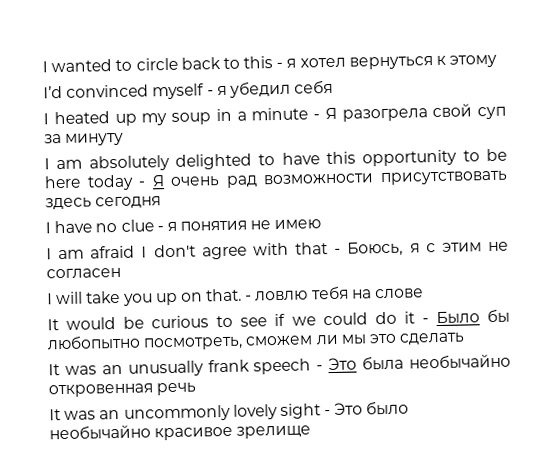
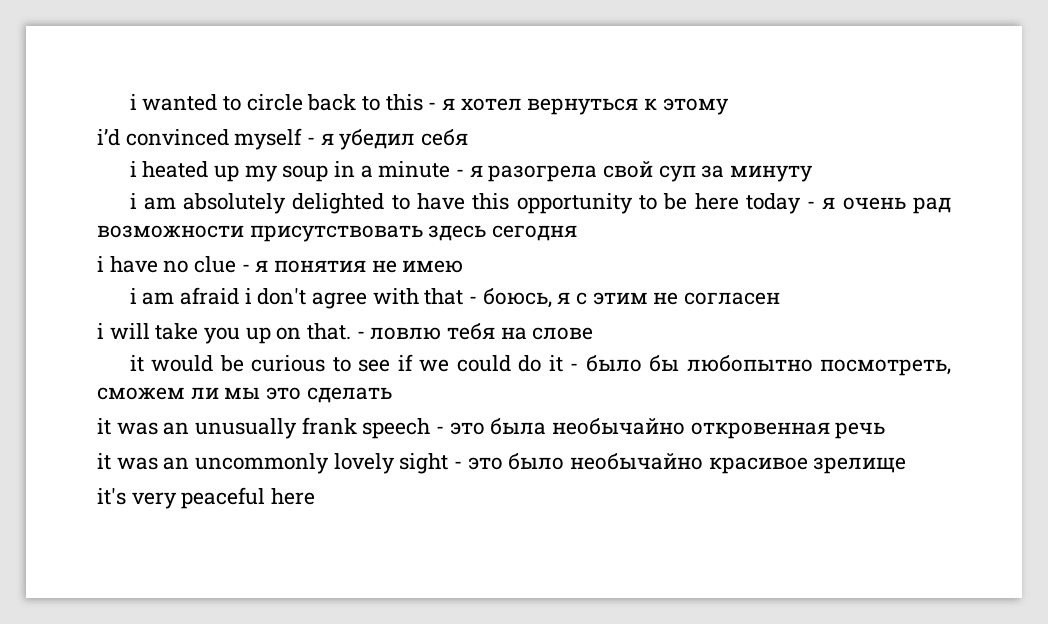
- I wanted to circle back to this - я хотел вернуться к этому
+ i wanted to circle back to this - я хотел вернуться к этому
- I’d convinced myself - я убедил себя
+ i’d convinced myself - я убедил себя
- I heated up my soup in a minute - Я разогрела свой суп за минуту
+ i heated up my soup in a minute - я разогрела свой суп за минуту
- I am absolutely delighted to have this opportunity to be here today - Я очень рад возможности присутствовать здесь сегодня
+ i am absolutely delighted to have this opportunity to be here today - я очень рад возможности присутствовать здесь сегодня
- I have no clue - я понятия не имею
+ i have no clue - я понятия не имею
- I am afraid I don't agree with that - Боюсь, я с этим не согласен
+ i am afraid i don't agree with that - боюсь, я с этим не согласен
- I will take you up on that.
+ i will take you up on that.
- It would be curious to see if we could do it - Было бы любопытно посмотреть, сможем ли мы это сделать
+ it would be curious to see if we could do it - было бы любопытно посмотреть, сможем ли мы это сделать
- It was an unusually frank speech - Это была необычайно откровенная речь
+ it was an unusually frank speech - это была необычайно откровенная речь
- It was an uncommonly lovely sight - Это было необычайно красивое зрелище
+ it was an uncommonly lovely sight - это было необычайно красивое зрелище
+ it's very peaceful here

